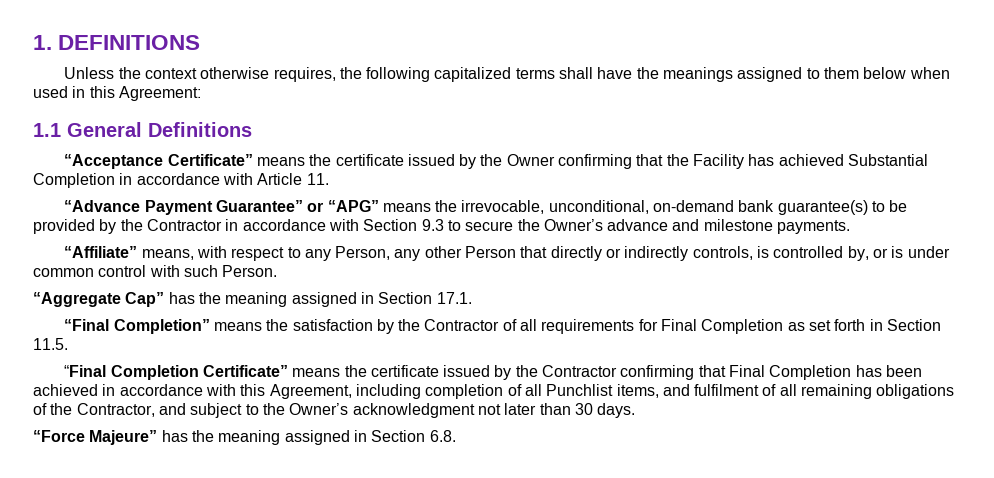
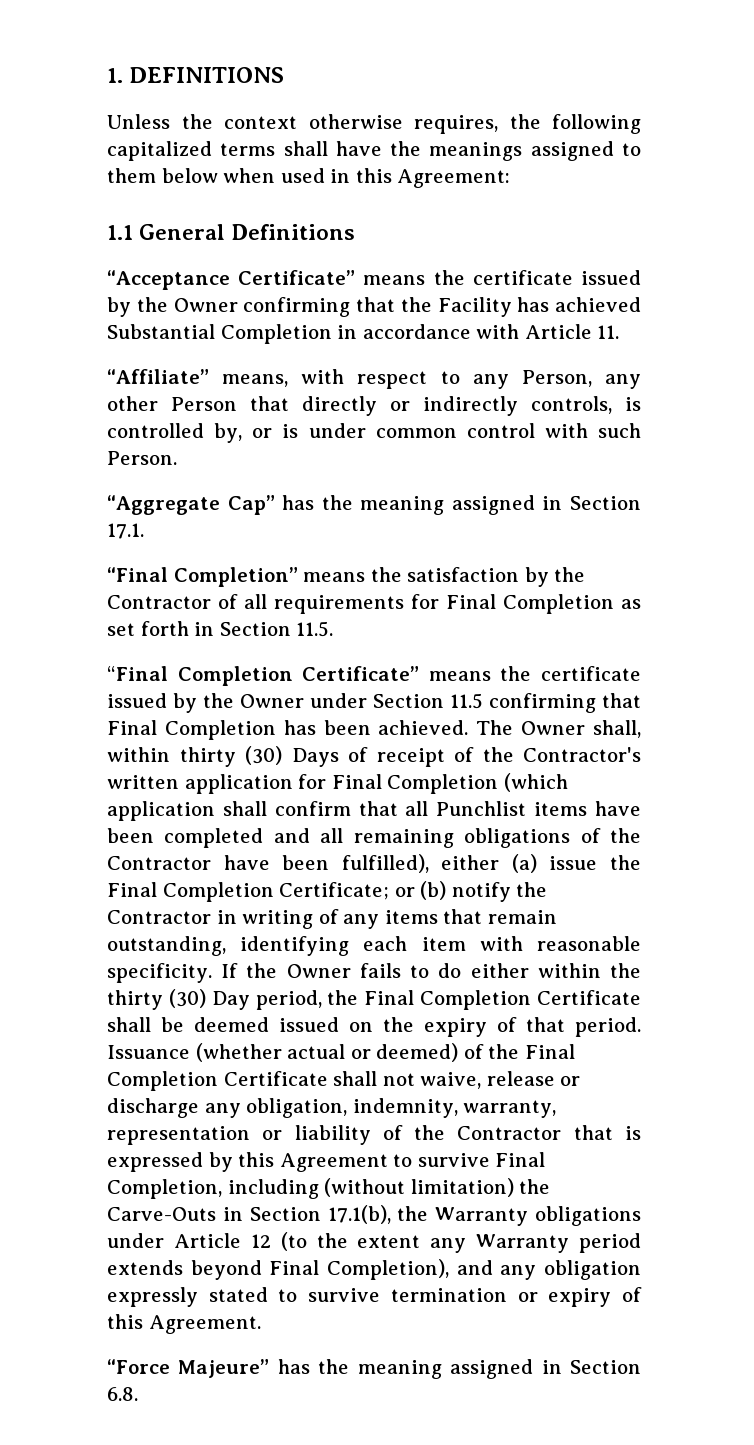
- “Advance Payment Guarantee” or “APG” means the irrevocable, unconditional, on-demand bank guarantee(s) to be provided by the Contractor in accordance with Section 9.3 to secure the Owner’s advance and milestone payments.
- “Final Completion Certificate” means the certificate issued by the Contractor confirming that Final Completion has been achieved in accordance with this Agreement, including completion of all Punchlist items, and fulfilment of all remaining obligations of the Contractor, and subject to the Owner’s acknowledgment not later than 30 days.
+ “Final Completion Certificate” means the certificate issued by the Owner under Section 11.5 confirming that Final Completion has been achieved. The Owner shall, within thirty (30) Days of receipt of the Contractor's written application for Final Completion (which application shall confirm that all Punchlist items have been completed and all remaining obligations of the Contractor have been fulfilled), either (a) issue the Final Completion Certificate; or (b) notify the Contractor in writing of any items that remain outstanding, identifying each item with reasonable specificity. If the Owner fails to do either within the thirty (30) Day period, the Final Completion Certificate shall be deemed issued on the expiry of that period. Issuance (whether actual or deemed) of the Final Completion Certificate shall not waive, release or discharge any obligation, indemnity, warranty, representation or liability of the Contractor that is expressed by this Agreement to survive Final Completion, including (without limitation) the Carve-Outs in Section 17.1(b), the Warranty obligations under Article 12 (to the extent any Warranty period extends beyond Final Completion), and any obligation expressly stated to survive termination or expiry of this Agreement.

